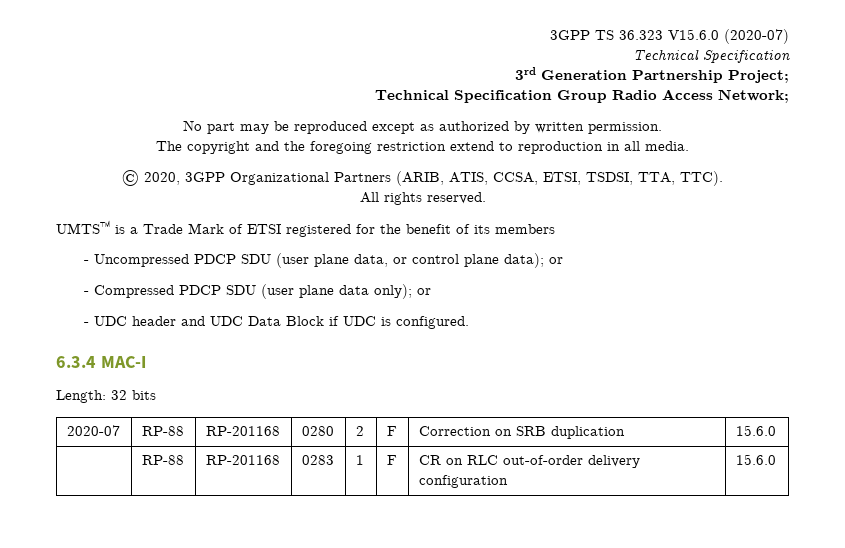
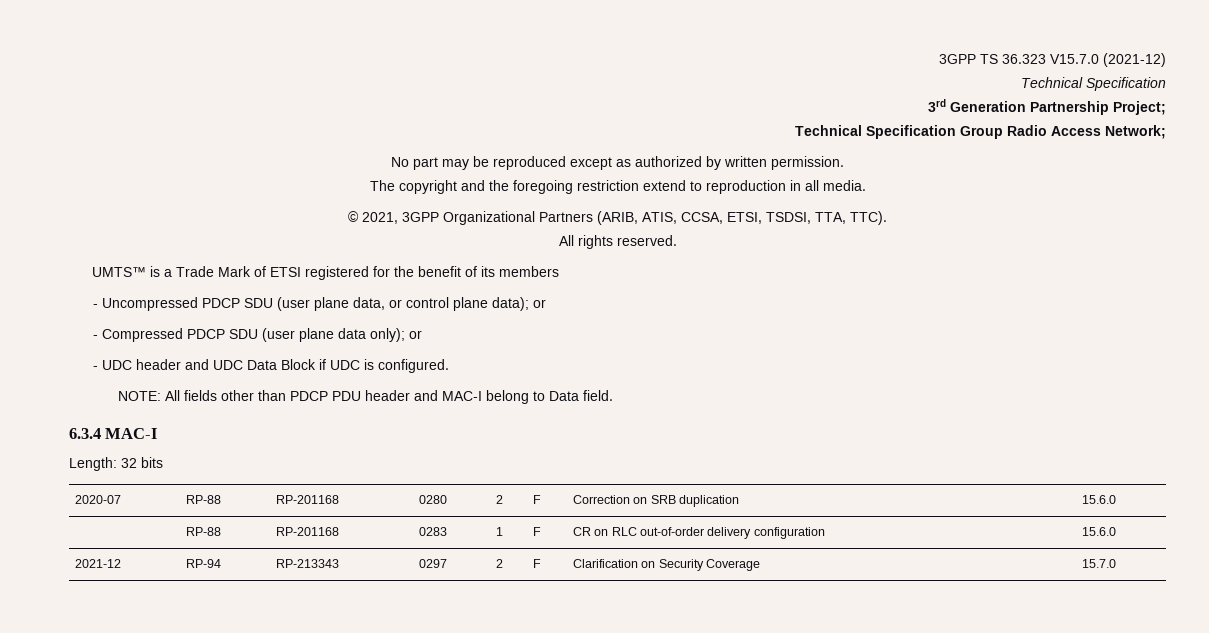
- 3GPP TS 36.323 V15.6.0 (2020-07)
+ 3GPP TS 36.323 V15.7.0 (2021-12)
- © 2020, 3GPP Organizational Partners (ARIB, ATIS, CCSA, ETSI, TSDSI, TTA, TTC).
+ © 2021, 3GPP Organizational Partners (ARIB, ATIS, CCSA, ETSI, TSDSI, TTA, TTC).
+ NOTE: All fields other than PDCP PDU header and MAC-I belong to Data field.
+ 2021-12 | RP-94 | RP-213343 | 0297 | 2 | F | Clarification on Security Coverage | 15.7.0

